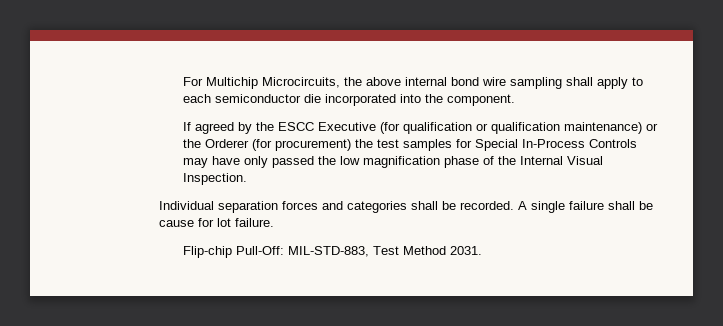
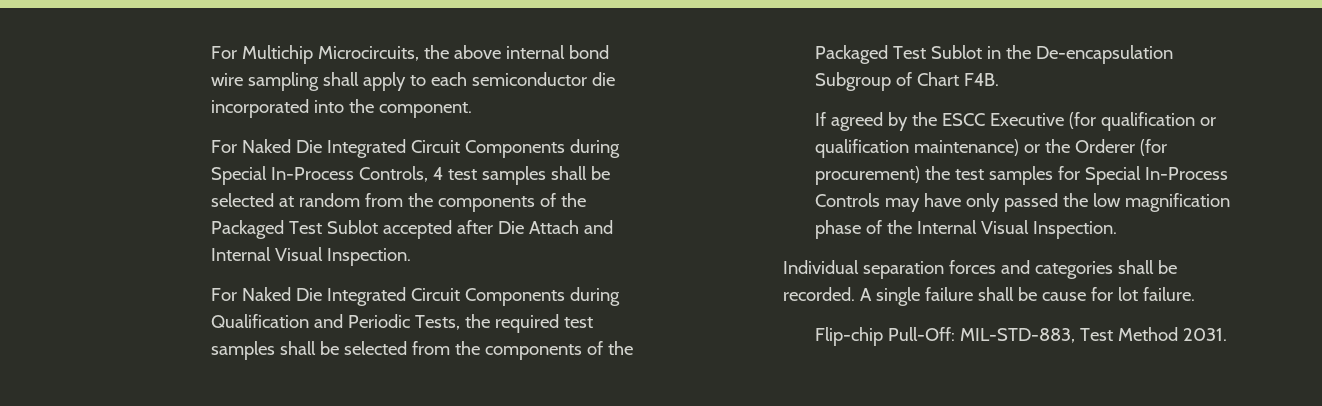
+ For Naked Die Integrated Circuit Components during Special In-Process Controls, 4 test samples shall be selected at random from the components of the Packaged Test Sublot accepted after Die Attach and Internal Visual Inspection.
+ For Naked Die Integrated Circuit Components during Qualification and Periodic Tests, the required test samples shall be selected from the components of the Packaged Test Sublot in the De-encapsulation Subgroup of Chart F4B.

